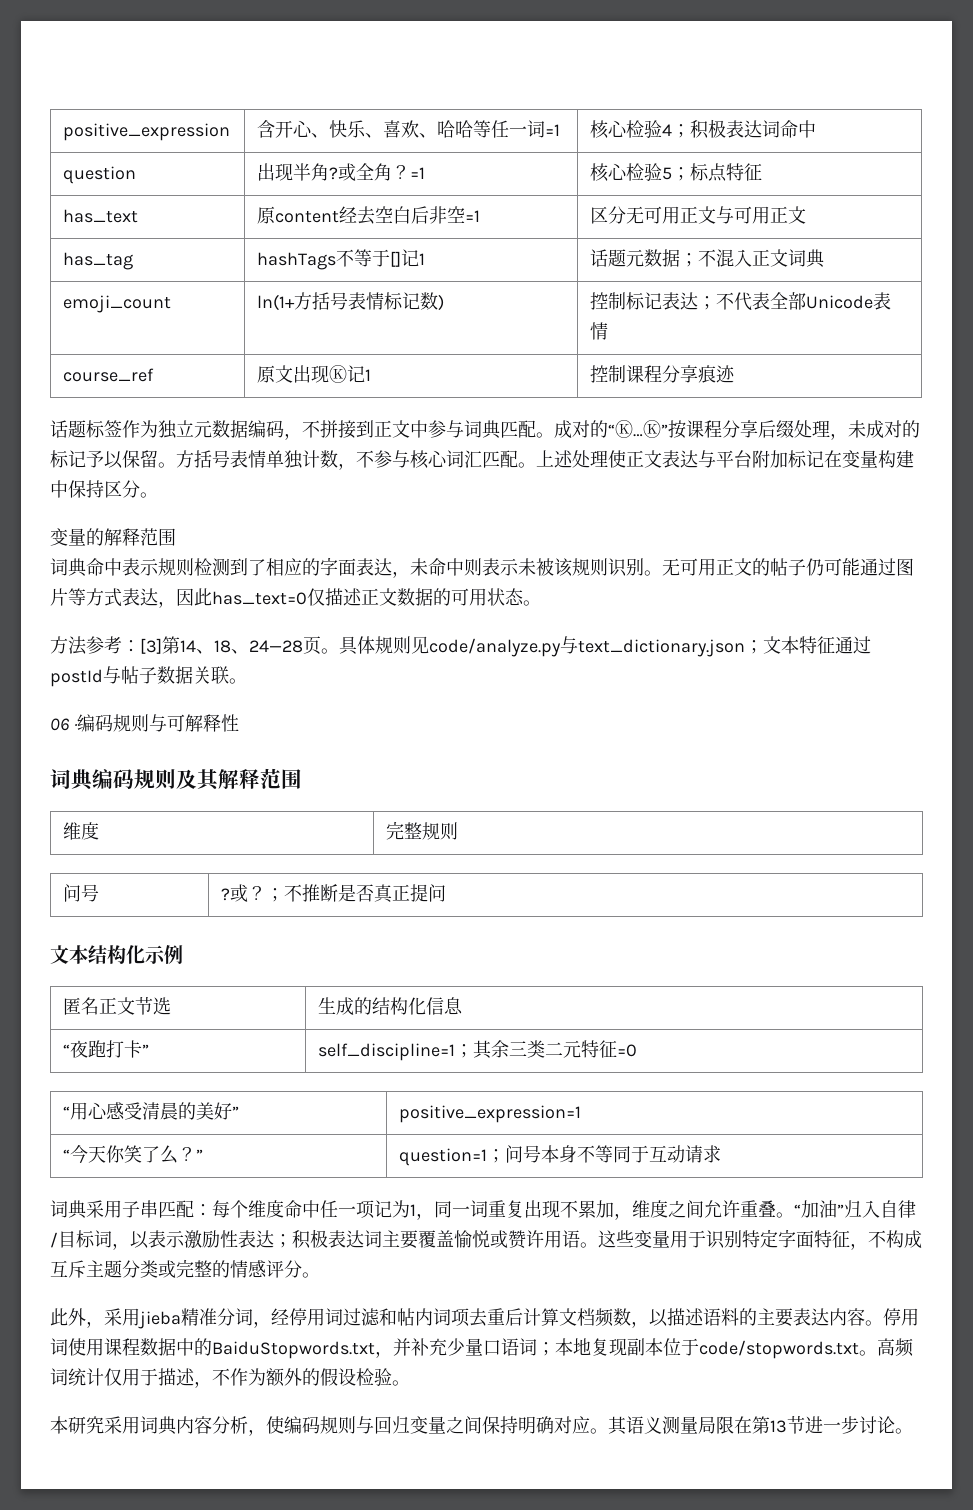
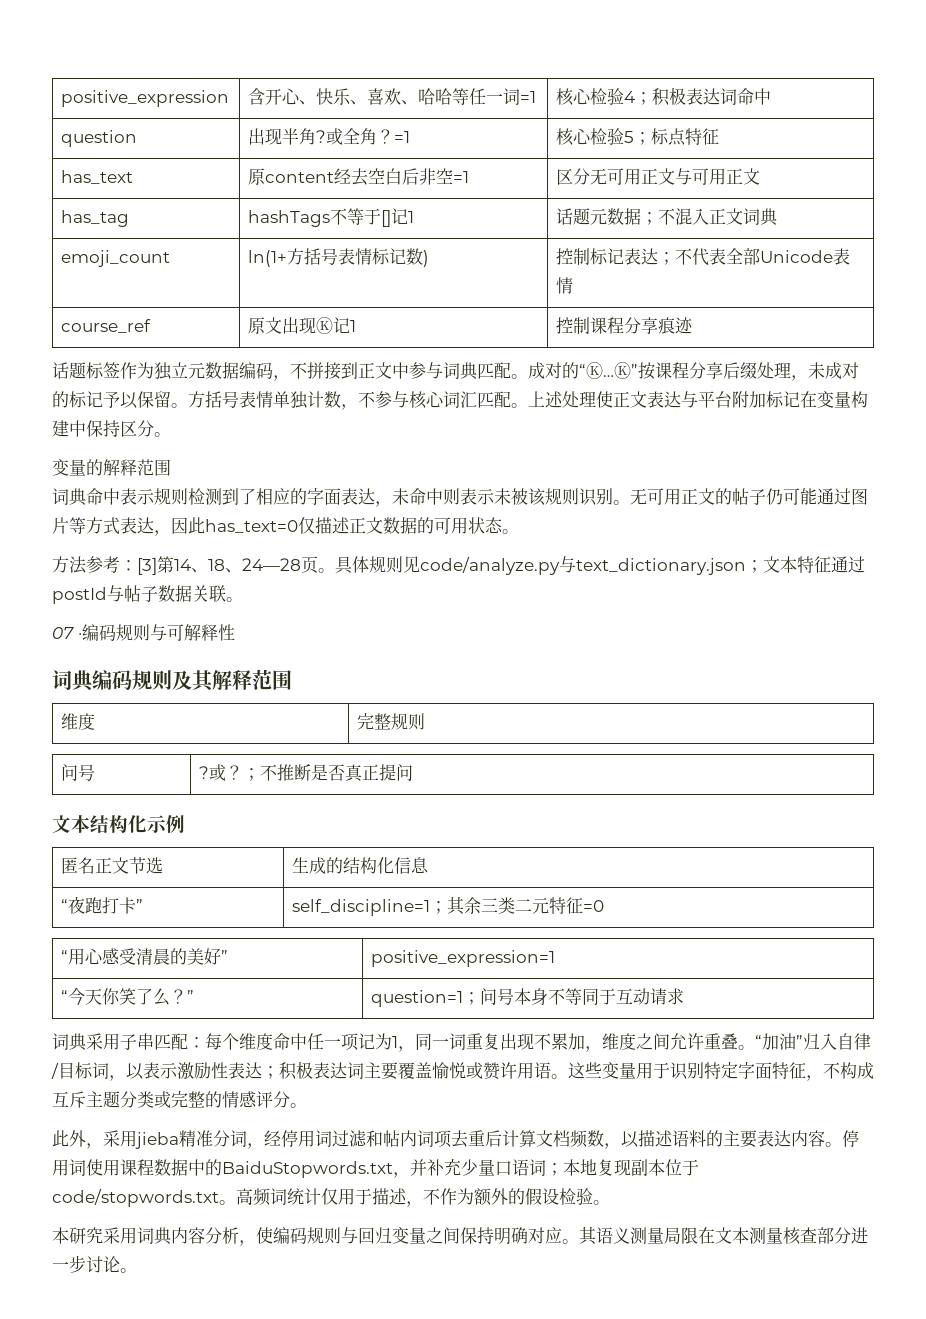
- 06 ·编码规则与可解释性
+ 07 ·编码规则与可解释性
- 其语义测量局限在第13节进一步讨论。
+ 其语义测量局限在文本测量核查部分进一步讨论。

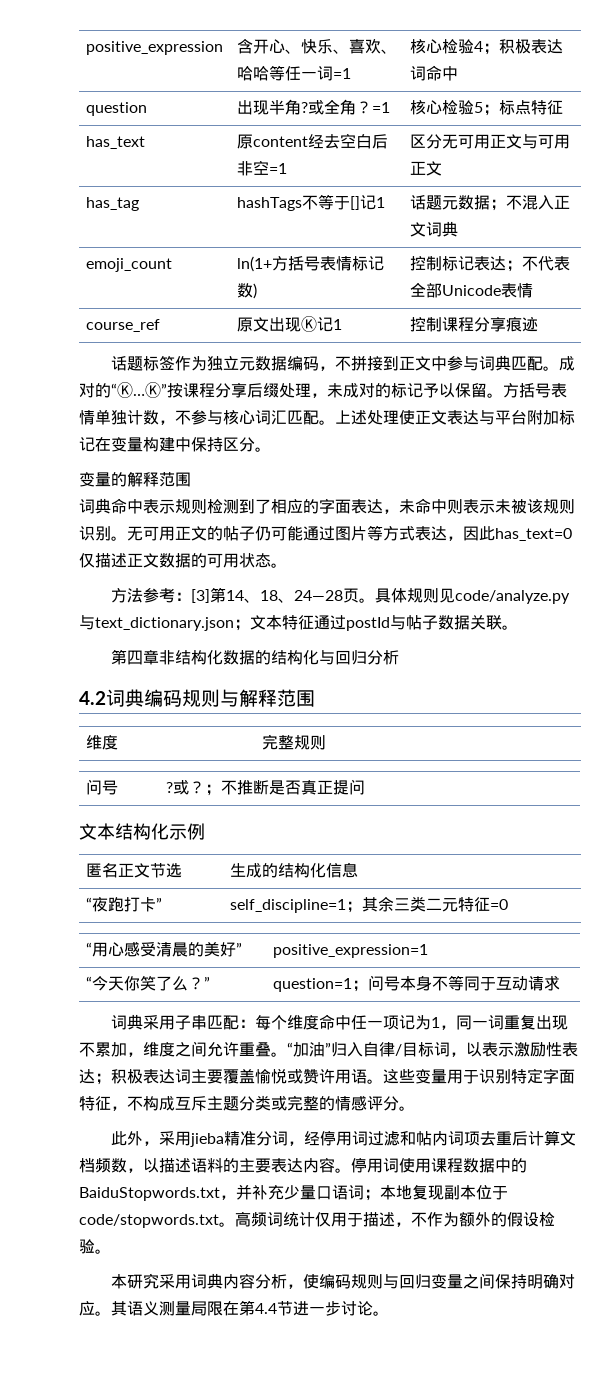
- 07 ·编码规则与可解释性
- 词典编码规则及其解释范围
+ 第四章非结构化数据的结构化与回归分析
+ 4.2词典编码规则与解释范围
- 其语义测量局限在文本测量核查部分进一步讨论。
+ 其语义测量局限在第4.4节进一步讨论。

